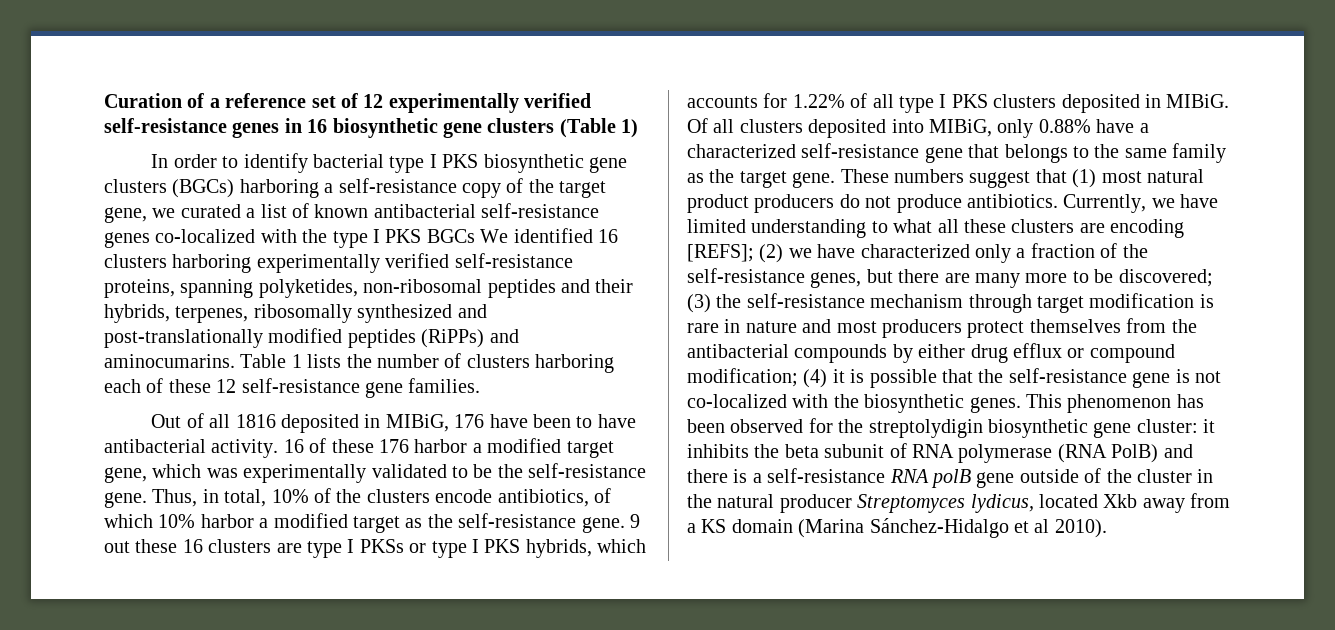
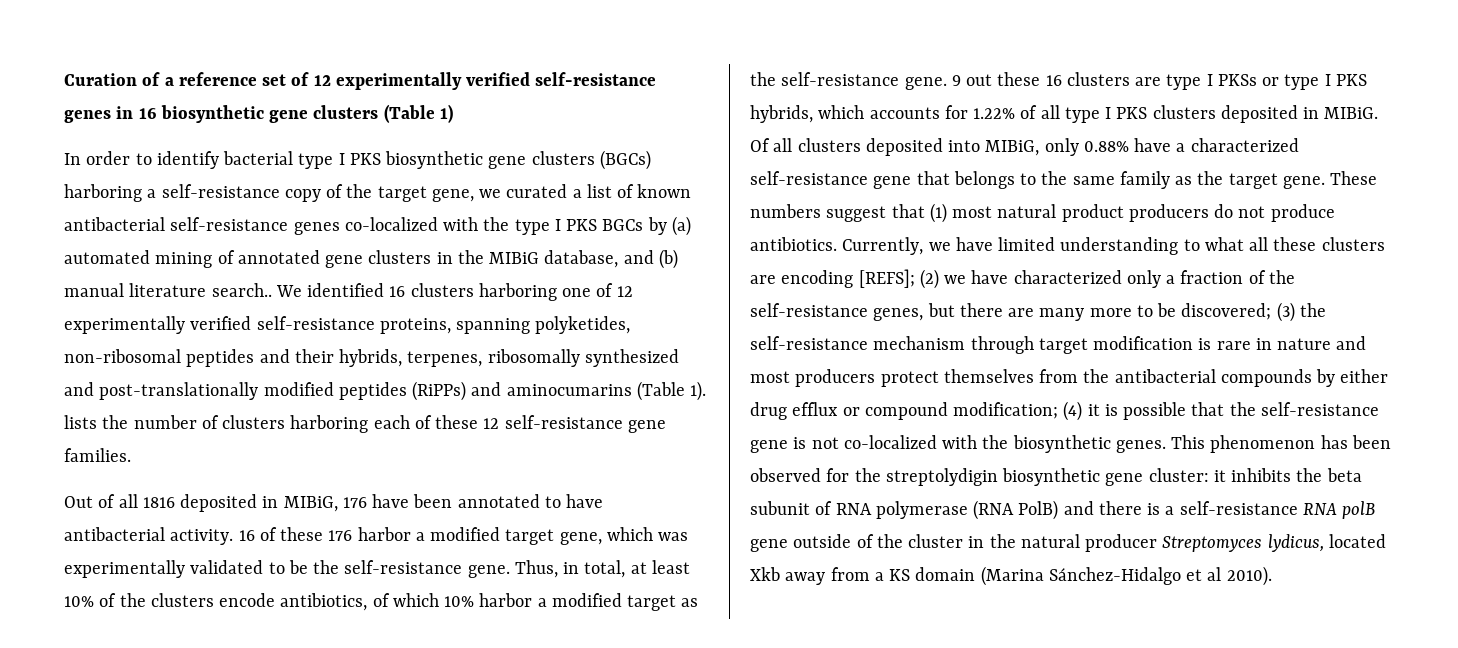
- In order to identify bacterial type I PKS biosynthetic gene clusters (BGCs) harboring a self-resistance copy of the target gene, we curated a list of known antibacterial self-resistance genes co-localized with the type I PKS BGCs We identified 16 clusters harboring experimentally verified self-resistance proteins, spanning polyketides, non-ribosomal peptides and their hybrids, terpenes, ribosomally synthesized and post-translationally modified peptides (RiPPs) and aminocumarins. Table 1 lists the number of clusters harboring each of these 12 self-resistance gene families.
+ In order to identify bacterial type I PKS biosynthetic gene clusters (BGCs) harboring a self-resistance copy of the target gene, we curated a list of known antibacterial self-resistance genes co-localized with the type I PKS BGCs by (a) automated mining of annotated gene clusters in the MIBiG database, and (b) manual literature search.. We identified 16 clusters harboring one of 12 experimentally verified self-resistance proteins, spanning polyketides, non-ribosomal peptides and their hybrids, terpenes, ribosomally synthesized and post-translationally modified peptides (RiPPs) and aminocumarins (Table 1). lists the number of clusters harboring each of these 12 self-resistance gene families.
- Out of all 1816 deposited in MIBiG, 176 have been to have antibacterial activity.
+ Out of all 1816 deposited in MIBiG, 176 have been annotated to have antibacterial activity.
- Thus, in total, 10% of the clusters encode antibiotics, of which 10% harbor a modified target as the self-resistance gene.
+ Thus, in total, at least 10% of the clusters encode antibiotics, of which 10% harbor a modified target as the self-resistance gene.

